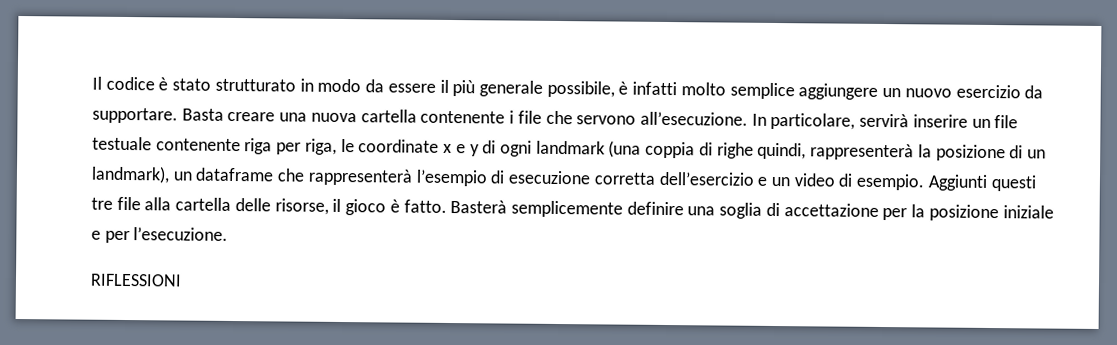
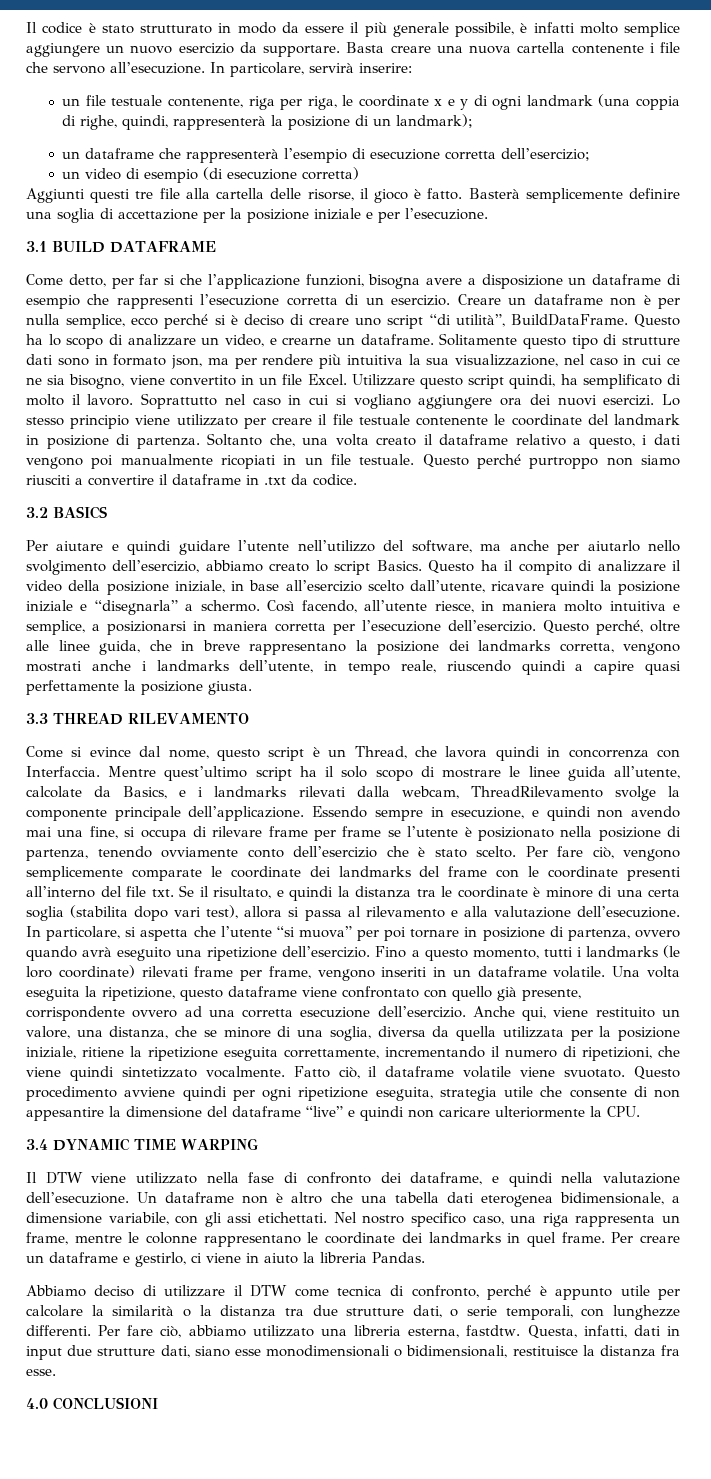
- In particolare, servirà inserire un file testuale contenente riga per riga, le coordinate x e y di ogni landmark (una coppia di righe quindi, rappresenterà la posizione di un landmark), un dataframe che rappresenterà l’esempio di esecuzione corretta dell’esercizio e un video di esempio. Aggiunti questi tre file alla cartella delle risorse, il gioco è fatto.
+ In particolare, servirà inserire:
+ un file testuale contenente, riga per riga, le coordinate x e y di ogni landmark (una coppia di righe, quindi, rappresenterà la posizione di un landmark);
+ un dataframe che rappresenterà l’esempio di esecuzione corretta dell’esercizio;
+ un video di esempio (di esecuzione corretta)
+ Aggiunti questi tre file alla cartella delle risorse, il gioco è fatto.
- RIFLESSIONI
+ 3.1 BUILD DATAFRAME
+ Come detto, per far si che l’applicazione funzioni, bisogna avere a disposizione un dataframe di esempio che rappresenti l’esecuzione corretta di un esercizio. Creare un dataframe non è per nulla semplice, ecco perché si è deciso di creare uno script “di utilità”, BuildDataFrame. Questo ha lo scopo di analizzare un video, e crearne un dataframe. Solitamente questo tipo di strutture dati sono in formato json, ma per rendere più intuitiva la sua visualizzazione, nel caso in cui ce ne sia bisogno, viene convertito in un file Excel. Utilizzare questo script quindi, ha semplificato di molto il lavoro. Soprattutto nel caso in cui si vogliano aggiungere ora dei nuovi esercizi. Lo stesso principio viene utilizzato per creare il file testuale contenente le coordinate del landmark in posizione di partenza. Soltanto che, una volta creato il dataframe relativo a questo, i dati vengono poi manualmente ricopiati in un file testuale. Questo perché purtroppo non siamo riusciti a convertire il dataframe in .txt da codice.
+ 3.2 BASICS
+ Per aiutare e quindi guidare l’utente nell’utilizzo del software, ma anche per aiutarlo nello svolgimento dell’esercizio, abbiamo creato lo script Basics. Questo ha il compito di analizzare il video della posizione iniziale, in base all’esercizio scelto dall’utente, ricavare quindi la posizione iniziale e “disegnarla” a schermo. Così facendo, all’utente riesce, in maniera molto intuitiva e semplice, a posizionarsi in maniera corretta per l’esecuzione dell’esercizio. Questo perché, oltre alle linee guida, che in breve rappresentano la posizione dei landmarks corretta, vengono mostrati anche i landmarks dell’utente, in tempo reale, riuscendo quindi a capire quasi perfettamente la posizione giusta.
+ 3.3 THREAD RILEVAMENTO
+ Come si evince dal nome, questo script è un Thread, che lavora quindi in concorrenza con Interfaccia. Mentre quest’ultimo script ha il solo scopo di mostrare le linee guida all’utente, calcolate da Basics, e i landmarks rilevati dalla webcam, ThreadRilevamento svolge la componente principale dell’applicazione. Essendo sempre in esecuzione, e quindi non avendo mai una fine, si occupa di rilevare frame per frame se l’utente è posizionato nella posizione di partenza, tenendo ovviamente conto dell’esercizio che è stato scelto. Per fare ciò, vengono semplicemente comparate le coordinate dei landmarks del frame con le coordinate presenti all’interno del file txt. Se il risultato, e quindi la distanza tra le coordinate è minore di una certa soglia (stabilita dopo vari test), allora si passa al rilevamento e alla valutazione dell’esecuzione. In particolare, si aspetta che l’utente “si muova” per poi tornare in posizione di partenza, ovvero quando avrà eseguito una ripetizione dell’esercizio. Fino a questo momento, tutti i landmarks (le loro coordinate) rilevati frame per frame, vengono inseriti in un dataframe volatile. Una volta eseguita la ripetizione, questo dataframe viene confrontato con quello già presente, corrispondente ovvero ad una corretta esecuzione dell’esercizio. Anche qui, viene restituito un valore, una distanza, che se minore di una soglia, diversa da quella utilizzata per la posizione iniziale, ritiene la ripetizione eseguita correttamente, incrementando il numero di ripetizioni, che viene quindi sintetizzato vocalmente. Fatto ciò, il dataframe volatile viene svuotato. Questo procedimento avviene quindi per ogni ripetizione eseguita, strategia utile che consente di non appesantire la dimensione del dataframe “live” e quindi non caricare ulteriormente la CPU.
+ 3.4 DYNAMIC TIME WARPING
+ Il DTW viene utilizzato nella fase di confronto dei dataframe, e quindi nella valutazione dell’esecuzione. Un dataframe non è altro che una tabella dati eterogenea bidimensionale, a dimensione variabile, con gli assi etichettati. Nel nostro specifico caso, una riga rappresenta un frame, mentre le colonne rappresentano le coordinate dei landmarks in quel frame. Per creare un dataframe e gestirlo, ci viene in aiuto la libreria Pandas.
+ Abbiamo deciso di utilizzare il DTW come tecnica di confronto, perché è appunto utile per calcolare la similarità o la distanza tra due strutture dati, o serie temporali, con lunghezze differenti. Per fare ciò, abbiamo utilizzato una libreria esterna, fastdtw. Questa, infatti, dati in input due strutture dati, siano esse monodimensionali o bidimensionali, restituisce la distanza fra esse.
+ 4.0 CONCLUSIONI

